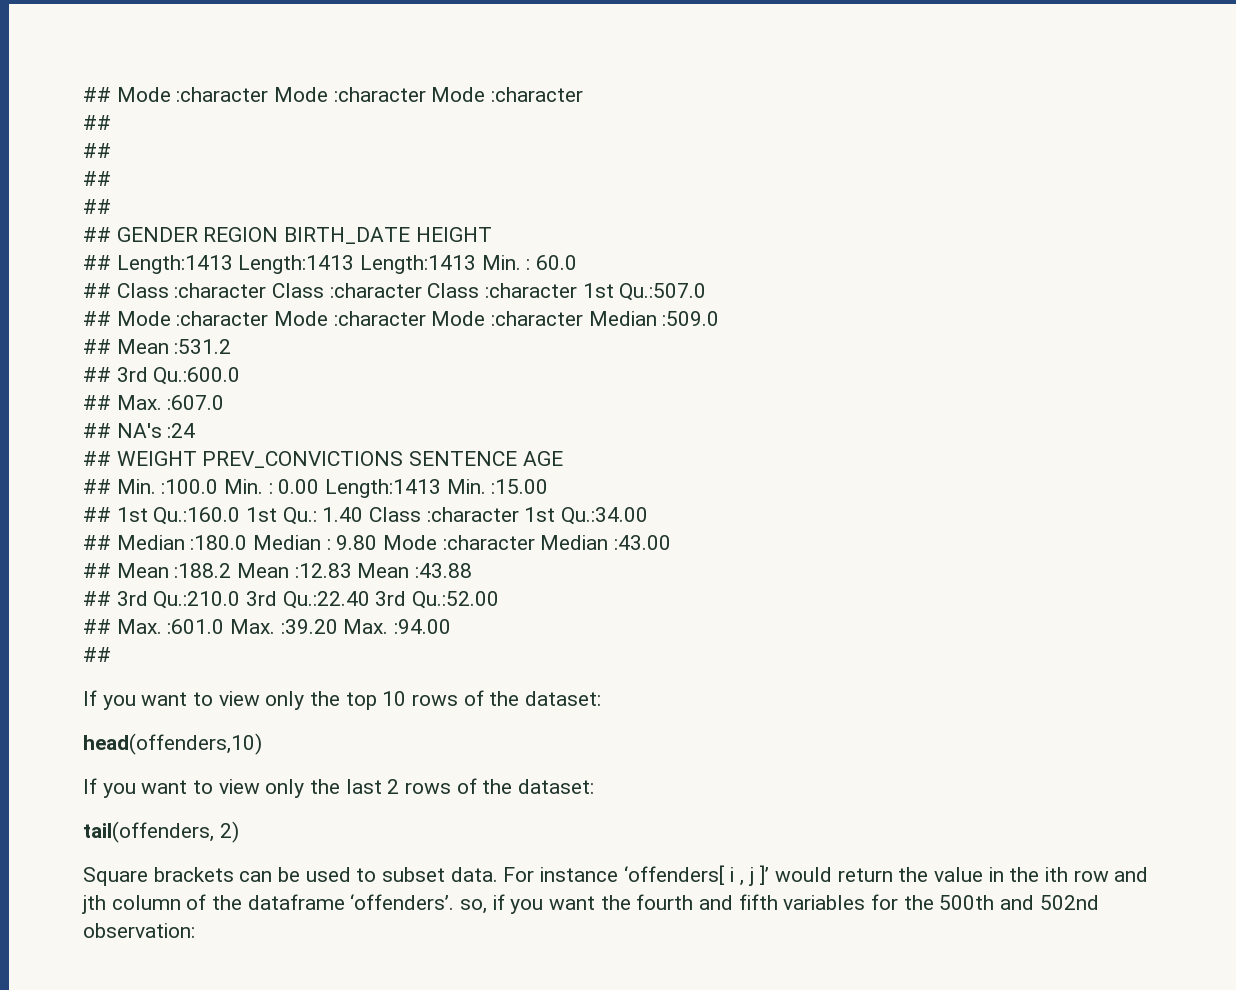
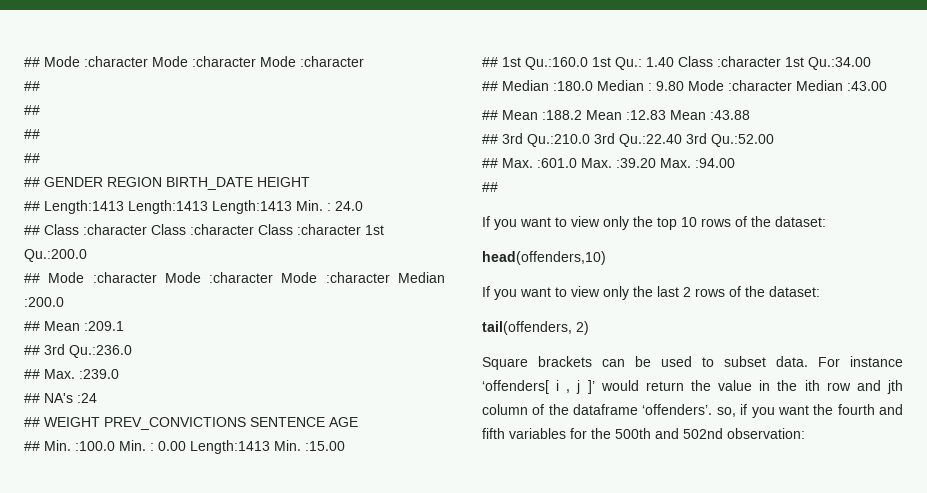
- ## Length:1413 Length:1413 Length:1413 Min. : 60.0
+ ## Length:1413 Length:1413 Length:1413 Min. : 24.0
- ## Class :character Class :character Class :character 1st Qu.:507.0
+ ## Class :character Class :character Class :character 1st Qu.:200.0
- ## Mode :character Mode :character Mode :character Median :509.0
- ## Mean :531.2
- ## 3rd Qu.:600.0
- ## Max. :607.0
+ ## Mode :character Mode :character Mode :character Median :200.0
+ ## Mean :209.1
+ ## 3rd Qu.:236.0
+ ## Max. :239.0

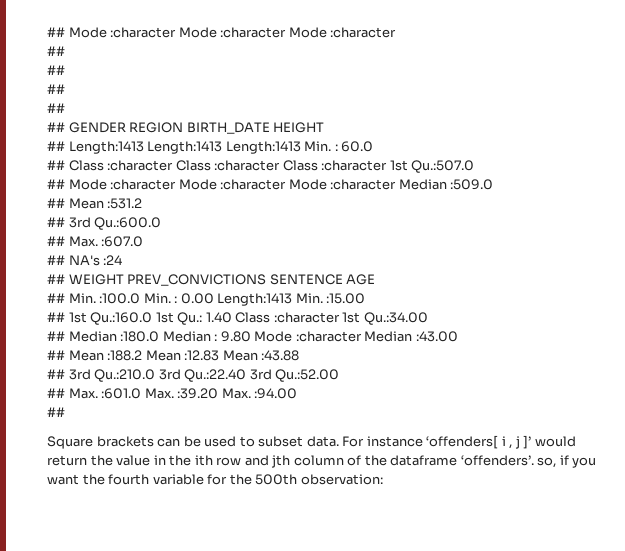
- ## Length:1413 Length:1413 Length:1413 Min. : 24.0
+ ## Length:1413 Length:1413 Length:1413 Min. : 60.0
- ## Class :character Class :character Class :character 1st Qu.:200.0
+ ## Class :character Class :character Class :character 1st Qu.:507.0
- ## Mode :character Mode :character Mode :character Median :200.0
- ## Mean :209.1
- ## 3rd Qu.:236.0
- ## Max. :239.0
+ ## Mode :character Mode :character Mode :character Median :509.0
+ ## Mean :531.2
+ ## 3rd Qu.:600.0
+ ## Max. :607.0
- If you want to view only the top 10 rows of the dataset:
- head(offenders,10)
- If you want to view only the last 2 rows of the dataset:
- tail(offenders, 2)
- For instance ‘offenders[ i , j ]’ would return the value in the ith row and jth column of the dataframe ‘offenders’. so, if you want the fourth and fifth variables for the 500th and 502nd observation:
+ For instance ‘offenders[ i , j ]’ would return the value in the ith row and jth column of the dataframe ‘offenders’. so, if you want the fourth variable for the 500th observation:

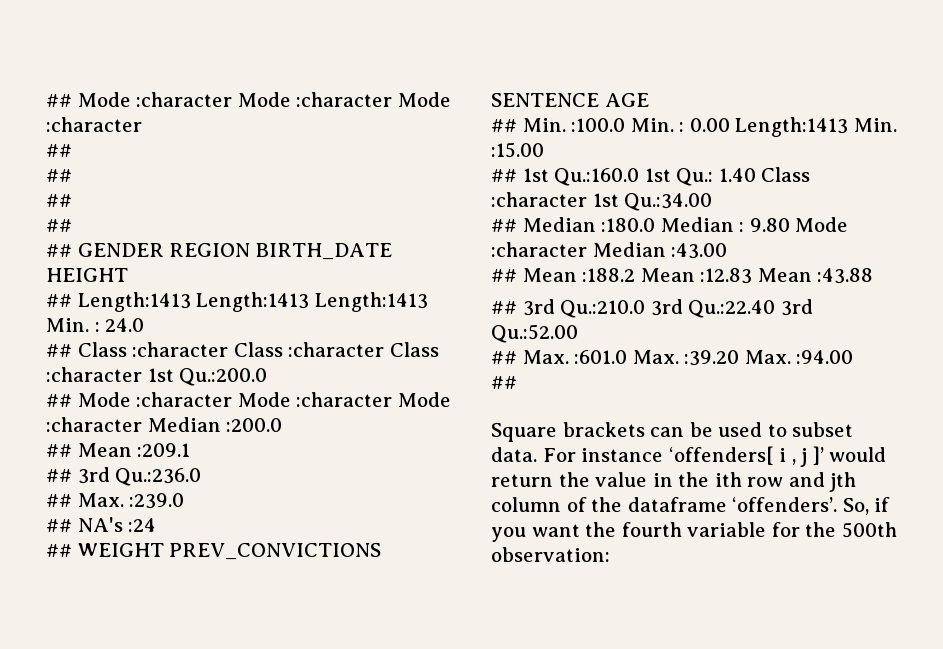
- ## Length:1413 Length:1413 Length:1413 Min. : 60.0
+ ## Length:1413 Length:1413 Length:1413 Min. : 24.0
- ## Class :character Class :character Class :character 1st Qu.:507.0
+ ## Class :character Class :character Class :character 1st Qu.:200.0
- ## Mode :character Mode :character Mode :character Median :509.0
- ## Mean :531.2
- ## 3rd Qu.:600.0
- ## Max. :607.0
+ ## Mode :character Mode :character Mode :character Median :200.0
+ ## Mean :209.1
+ ## 3rd Qu.:236.0
+ ## Max. :239.0
- For instance ‘offenders[ i , j ]’ would return the value in the ith row and jth column of the dataframe ‘offenders’. so, if you want the fourth variable for the 500th observation:
+ For instance ‘offenders[ i , j ]’ would return the value in the ith row and jth column of the dataframe ‘offenders’. So, if you want the fourth variable for the 500th observation:

